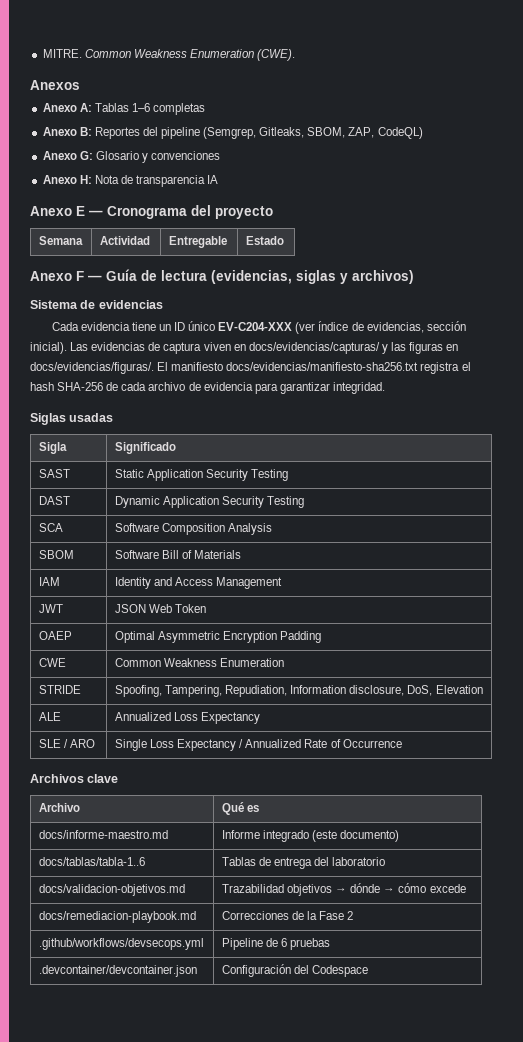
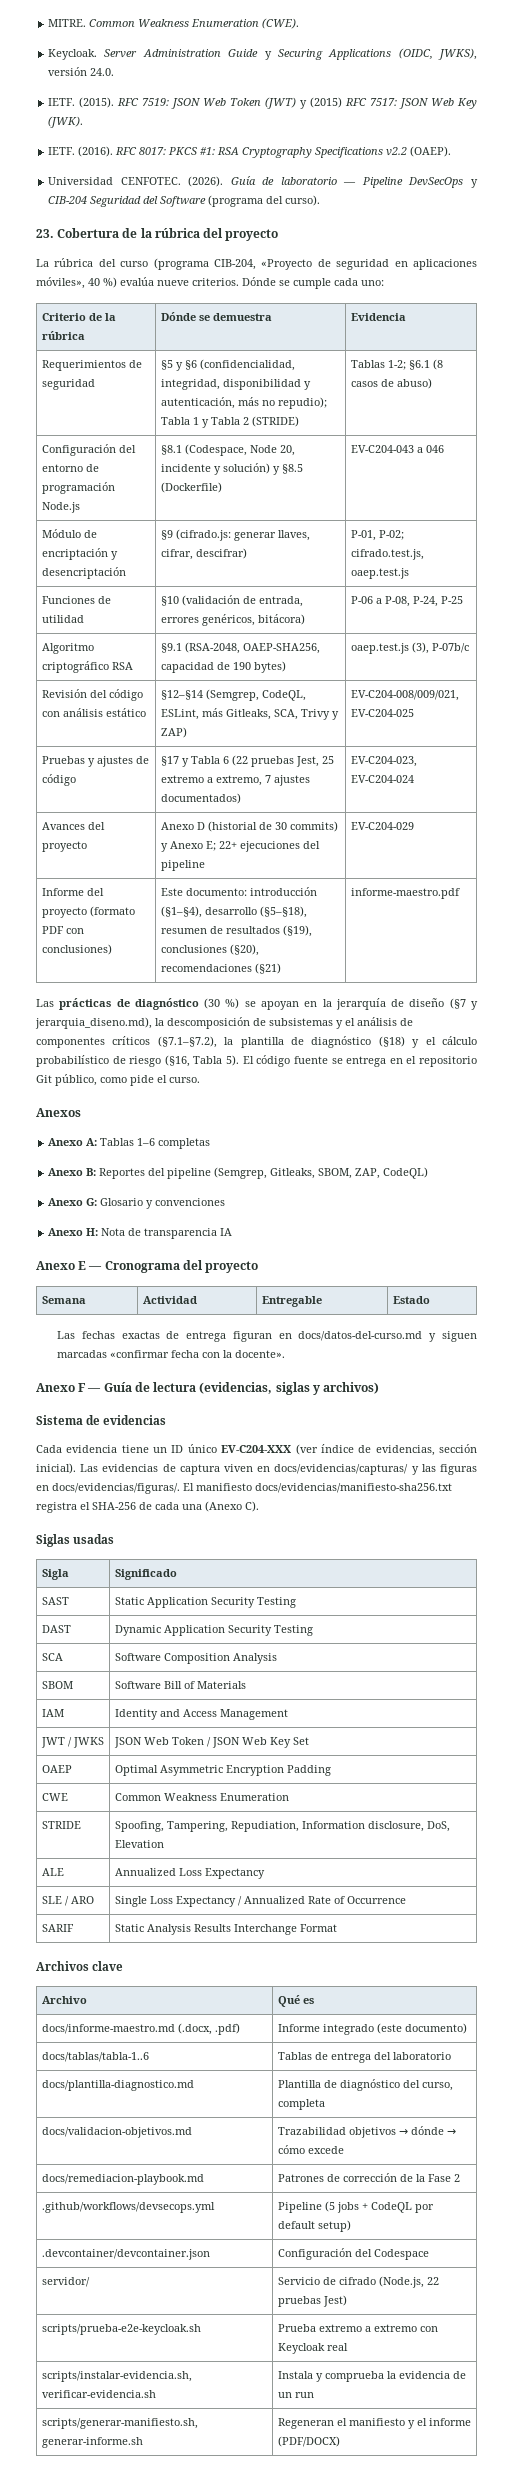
+ Keycloak. Server Administration Guide y Securing Applications (OIDC, JWKS), versión 24.0.
+ IETF. (2015). RFC 7519: JSON Web Token (JWT) y (2015) RFC 7517: JSON Web Key (JWK).
+ IETF. (2016). RFC 8017: PKCS #1: RSA Cryptography Specifications v2.2 (OAEP).
+ Universidad CENFOTEC. (2026). Guía de laboratorio — Pipeline DevSecOps y CIB-204 Seguridad del Software (programa del curso).
+ 23. Cobertura de la rúbrica del proyecto
+ La rúbrica del curso (programa CIB-204, «Proyecto de seguridad en aplicaciones móviles», 40 %) evalúa nueve criterios. Dónde se cumple cada uno:
+ Criterio de la rúbrica | Dónde se demuestra | Evidencia
+ Requerimientos de seguridad | §5 y §6 (confidencialidad, integridad, disponibilidad y autenticación, más no repudio); Tabla 1 y Tabla 2 (STRIDE) | Tablas 1-2; §6.1 (8 casos de abuso)
+ Configuración del entorno de programación Node.js | §8.1 (Codespace, Node 20, incidente y solución) y §8.5 (Dockerfile) | EV-C204-043 a 046
+ Módulo de encriptación y desencriptación | §9 (cifrado.js: generar llaves, cifrar, descifrar) | P-01, P-02; cifrado.test.js, oaep.test.js
+ Funciones de utilidad | §10 (validación de entrada, errores genéricos, bitácora) | P-06 a P-08, P-24, P-25
+ Algoritmo criptográfico RSA | §9.1 (RSA-2048, OAEP-SHA256, capacidad de 190 bytes) | oaep.test.js (3), P-07b/c
+ Revisión del código con análisis estático | §12–§14 (Semgrep, CodeQL, ESLint, más Gitleaks, SCA, Trivy y ZAP) | EV-C204-008/009/021, EV-C204-025
+ Pruebas y ajustes de código | §17 y Tabla 6 (22 pruebas Jest, 25 extremo a extremo, 7 ajustes documentados) | EV-C204-023, EV-C204-024
+ Avances del proyecto | Anexo D (historial de 30 commits) y Anexo E; 22+ ejecuciones del pipeline | EV-C204-029
+ Informe del proyecto (formato PDF con conclusiones) | Este documento: introducción (§1–§4), desarrollo (§5–§18), resumen de resultados (§19), conclusiones (§20), recomendaciones (§21) | informe-maestro.pdf
+ Las prácticas de diagnóstico (30 %) se apoyan en la jerarquía de diseño (§7 y jerarquia_diseno.md), la descomposición de subsistemas y el análisis de componentes críticos (§7.1–§7.2), la plantilla de diagnóstico (§18) y el cálculo probabilístico de riesgo (§16, Tabla 5). El código fuente se entrega en el repositorio Git público, como pide el curso.
+ Las fechas exactas de entrega figuran en docs/datos-del-curso.md y siguen marcadas «confirmar fecha con la docente».
- El manifiesto docs/evidencias/manifiesto-sha256.txt registra el hash SHA-256 de cada archivo de evidencia para garantizar integridad.
+ El manifiesto docs/evidencias/manifiesto-sha256.txt registra el SHA-256 de cada una (Anexo C).
- JWT | JSON Web Token
+ JWT / JWKS | JSON Web Token / JSON Web Key Set
+ SARIF | Static Analysis Results Interchange Format
- docs/informe-maestro.md | Informe integrado (este documento)
+ docs/informe-maestro.md (.docx, .pdf) | Informe integrado (este documento)
+ docs/plantilla-diagnostico.md | Plantilla de diagnóstico del curso, completa
- docs/remediacion-playbook.md | Correcciones de la Fase 2
+ docs/remediacion-playbook.md | Patrones de corrección de la Fase 2
- .github/workflows/devsecops.yml | Pipeline de 6 pruebas
+ .github/workflows/devsecops.yml | Pipeline (5 jobs + CodeQL por default setup)
  .devcontainer/devcontainer.json | Configuración del Codespace
+ servidor/ | Servicio de cifrado (Node.js, 22 pruebas Jest)
+ scripts/prueba-e2e-keycloak.sh | Prueba extremo a extremo con Keycloak real
+ scripts/instalar-evidencia.sh, verificar-evidencia.sh | Instala y comprueba la evidencia de un run
+ scripts/generar-manifiesto.sh, generar-informe.sh | Regeneran el manifiesto y el informe (PDF/DOCX)

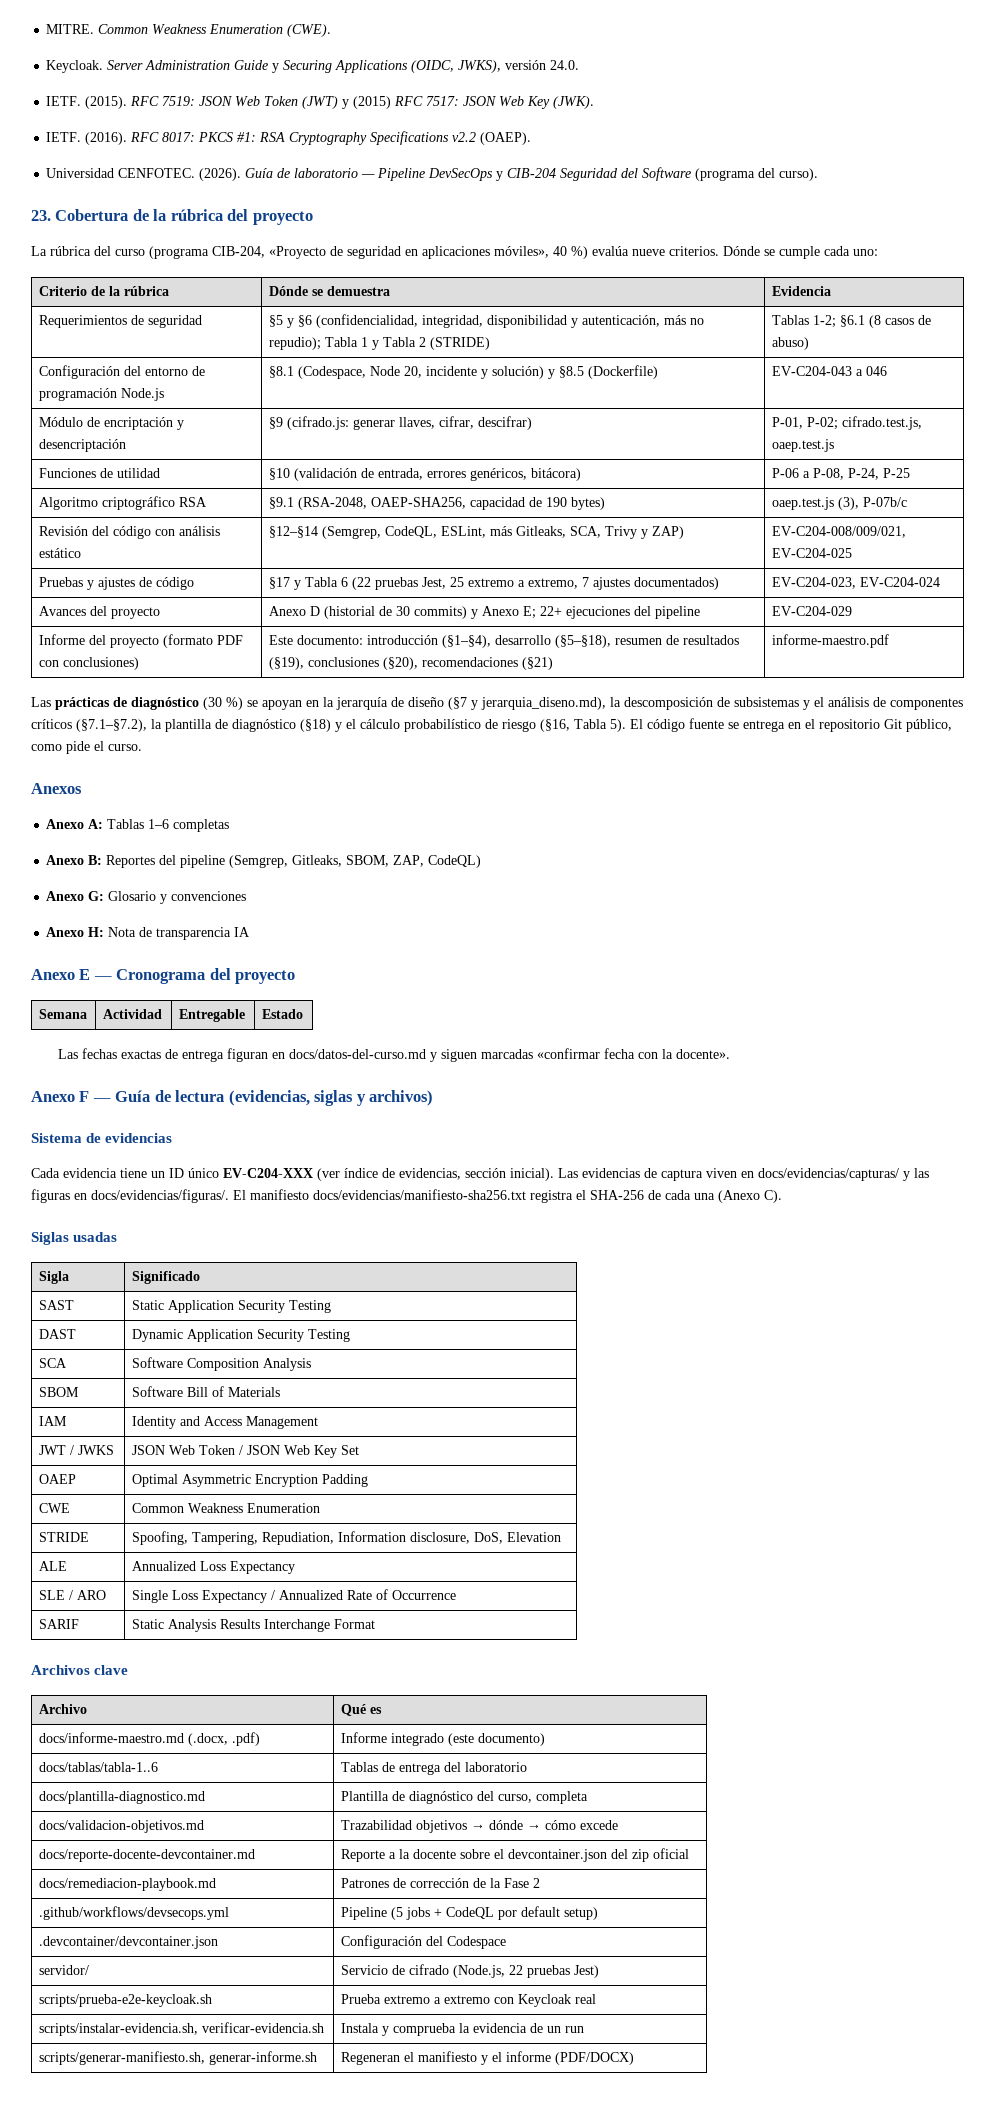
+ docs/reporte-docente-devcontainer.md | Reporte a la docente sobre el devcontainer.json del zip oficial

